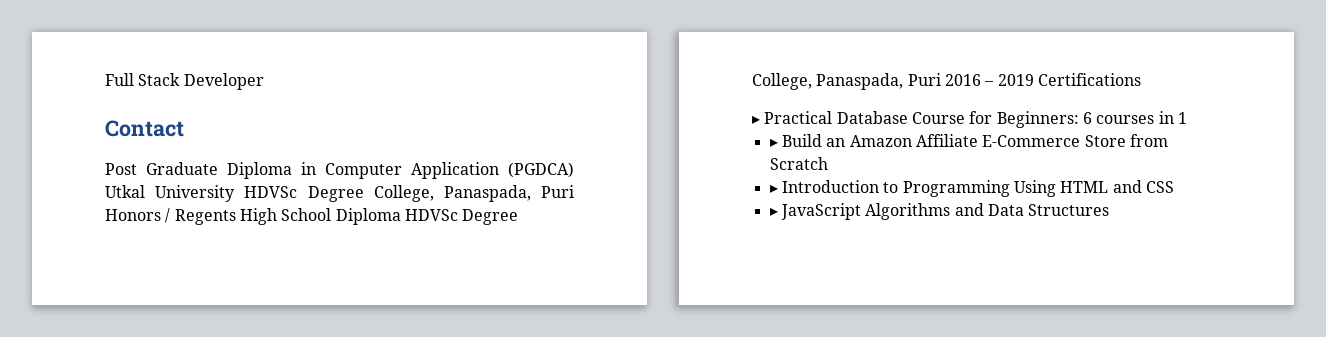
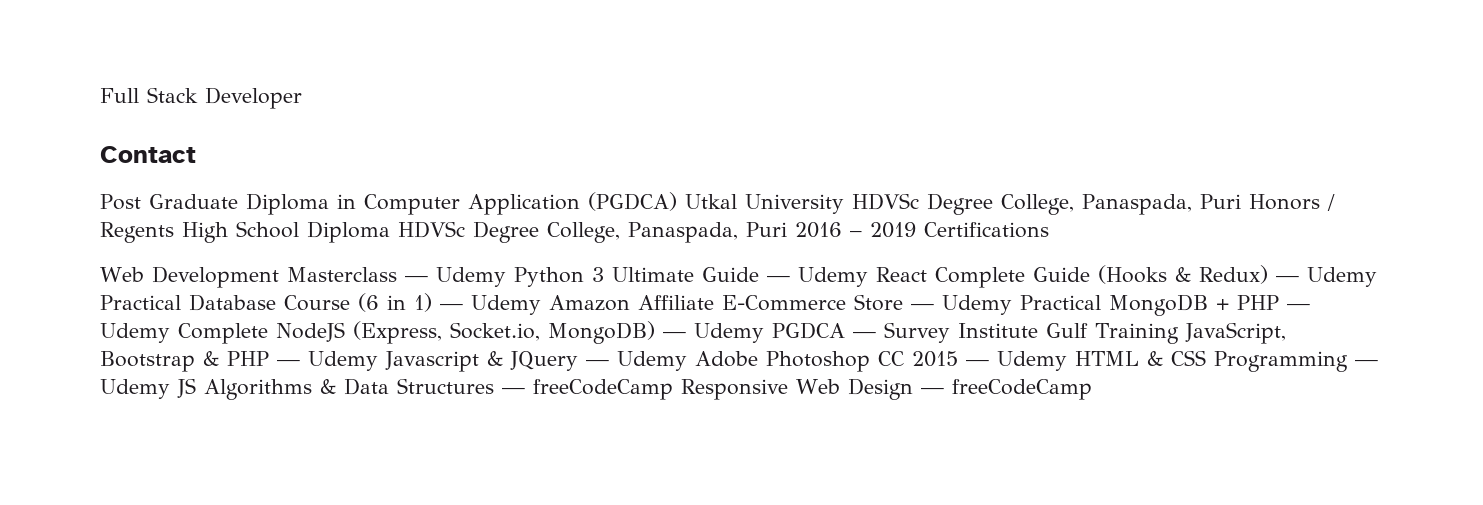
- ▸ Practical Database Course for Beginners: 6 courses in 1
- ▸ Build an Amazon Affiliate E-Commerce Store from Scratch
- ▸ Introduction to Programming Using HTML and CSS
- ▸ JavaScript Algorithms and Data Structures
+ Web Development Masterclass — Udemy Python 3 Ultimate Guide — Udemy React Complete Guide (Hooks & Redux) — Udemy Practical Database Course (6 in 1) — Udemy Amazon Affiliate E-Commerce Store — Udemy Practical MongoDB + PHP — Udemy Complete NodeJS (Express, Socket.io, MongoDB) — Udemy PGDCA — Survey Institute Gulf Training JavaScript, Bootstrap & PHP — Udemy Javascript & JQuery — Udemy Adobe Photoshop CC 2015 — Udemy HTML & CSS Programming — Udemy JS Algorithms & Data Structures — freeCodeCamp Responsive Web Design — freeCodeCamp

